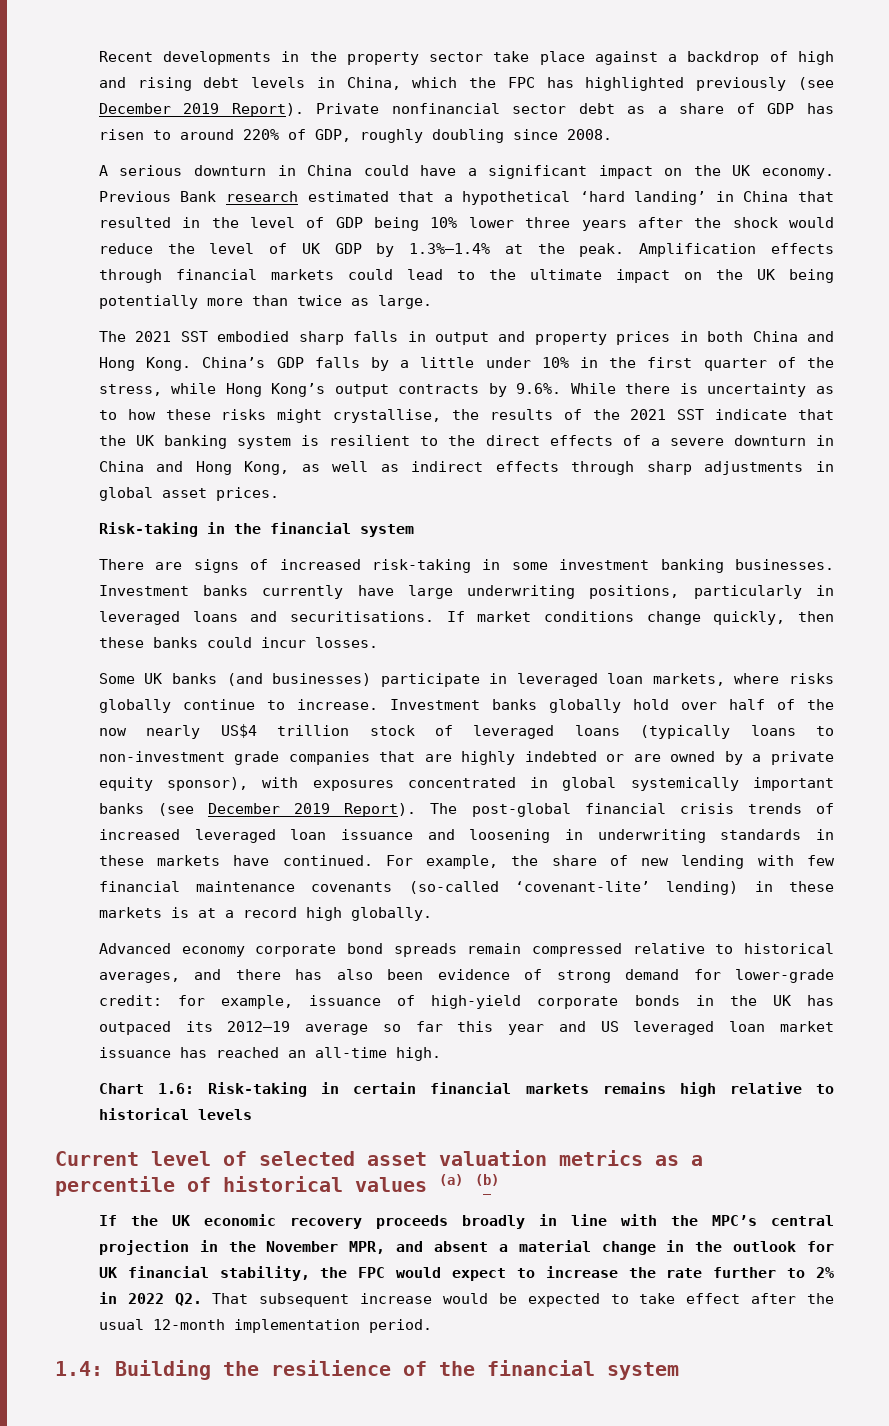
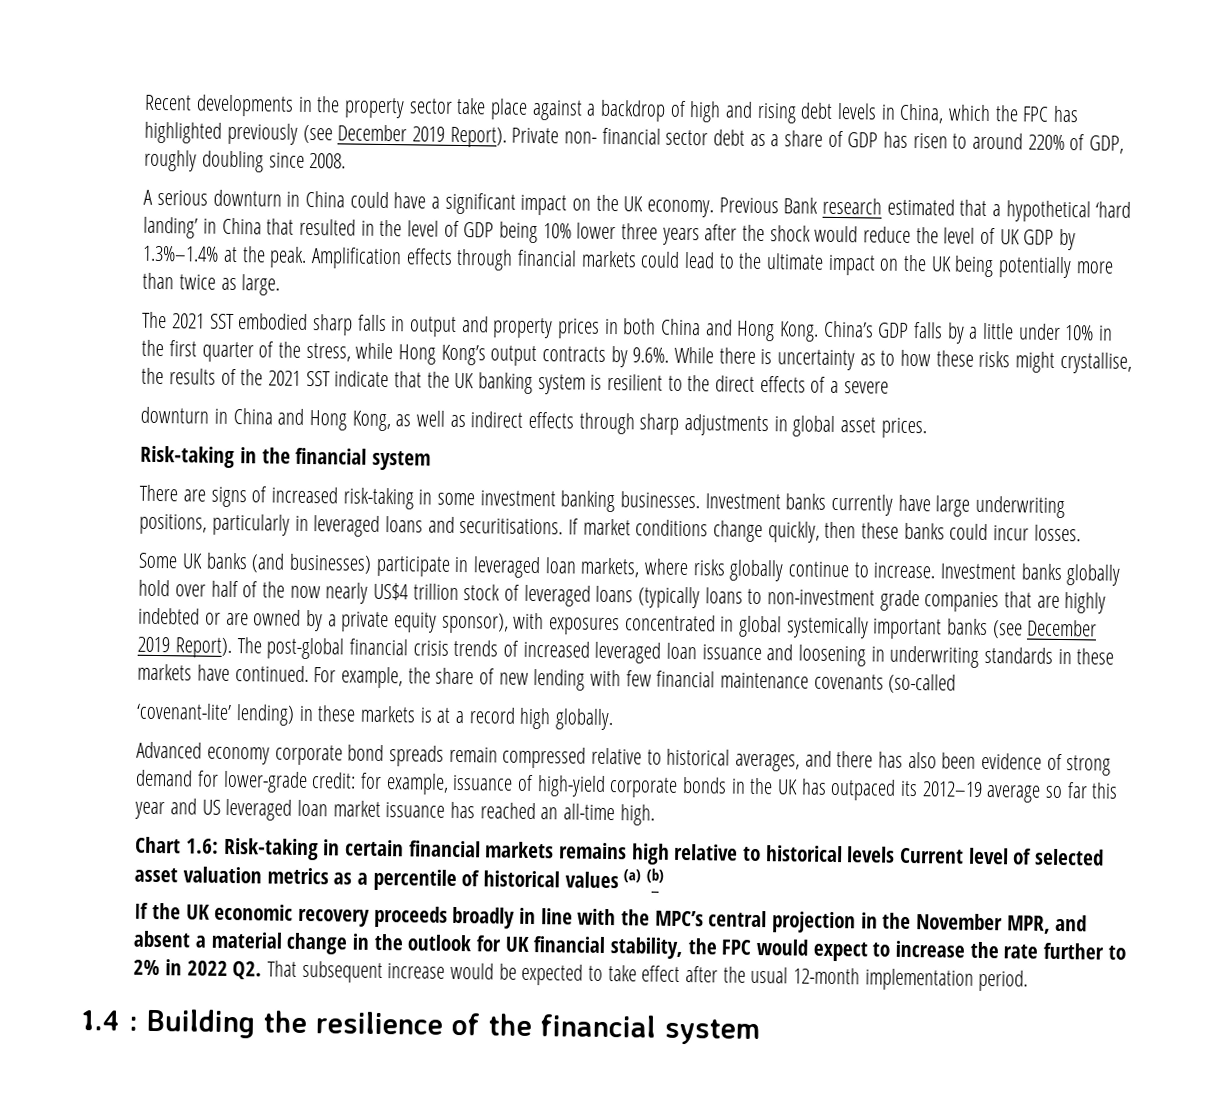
- Private nonfinancial sector debt as a share of GDP has risen to around 220% of GDP, roughly doubling since 2008.
+ Private non- financial sector debt as a share of GDP has risen to around 220% of GDP, roughly doubling since 2008.
- China’s GDP falls by a little under 10% in the first quarter of the stress, while Hong Kong’s output contracts by 9.6%. While there is uncertainty as to how these risks might crystallise, the results of the 2021 SST indicate that the UK banking system is resilient to the direct effects of a severe downturn in China and Hong Kong, as well as indirect effects through sharp adjustments in global asset prices.
+ China’s GDP falls by a little under 10% in the first quarter of the stress, while Hong Kong’s output contracts by 9.6%. While there is uncertainty as to how these risks might crystallise, the results of the 2021 SST indicate that the UK banking system is resilient to the direct effects of a severe
+ downturn in China and Hong Kong, as well as indirect effects through sharp adjustments in global asset prices.
- For example, the share of new lending with few financial maintenance covenants (so-called ‘covenant-lite’ lending) in these markets is at a record high globally.
+ For example, the share of new lending with few financial maintenance covenants (so-called
+ ‘covenant-lite’ lending) in these markets is at a record high globally.
- Chart 1.6: Risk-taking in certain financial markets remains high relative to historical levels
- Current level of selected asset valuation metrics as a percentile of historical values (a) (b)
+ Chart 1.6: Risk-taking in certain financial markets remains high relative to historical levels Current level of selected asset valuation metrics as a percentile of historical values (a) (b)
- 1.4: Building the resilience of the financial system
+ 1.4 : Building the resilience of the financial system

